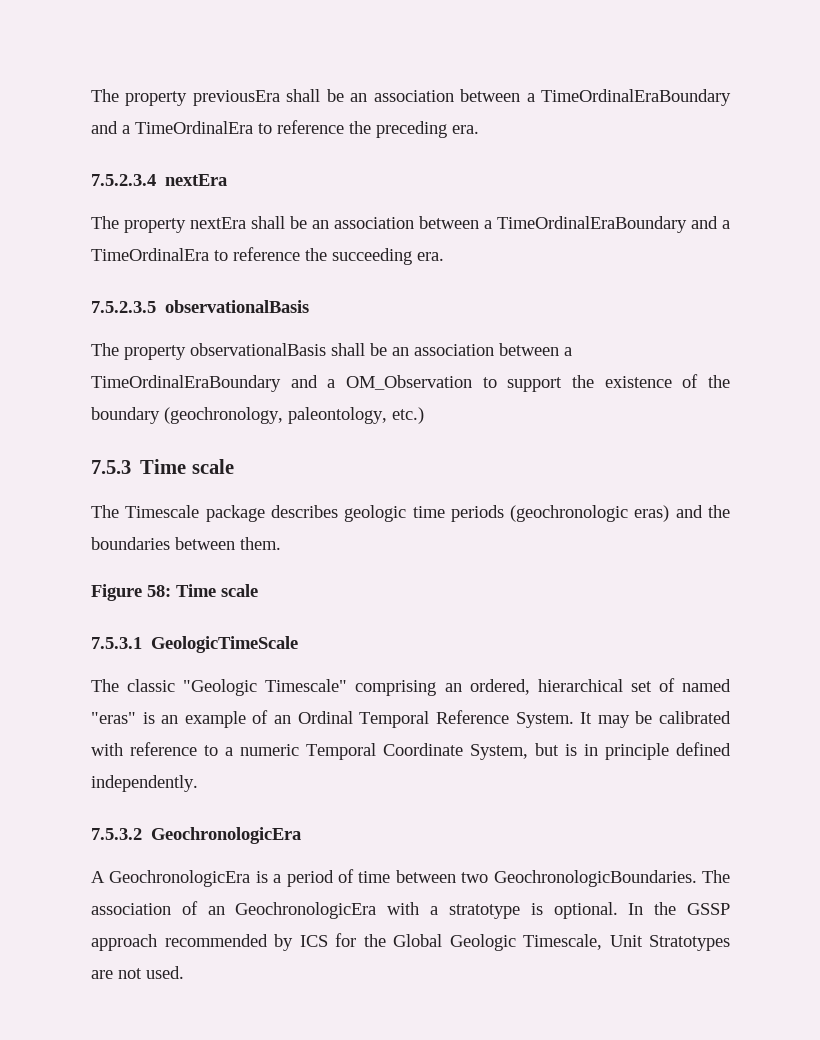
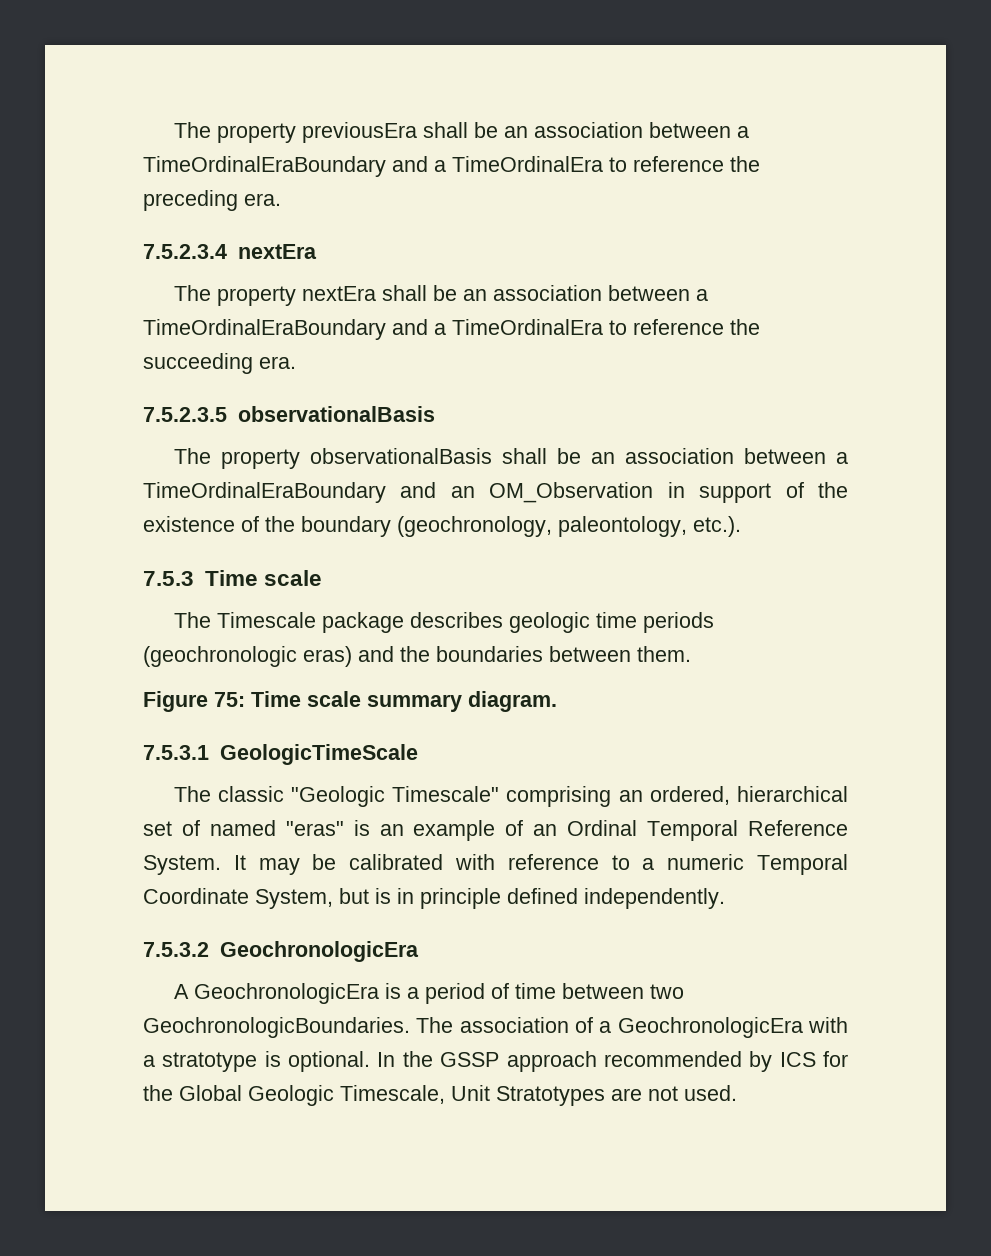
- The property observationalBasis shall be an association between a TimeOrdinalEraBoundary and a OM_Observation to support the existence of the boundary (geochronology, paleontology, etc.)
+ The property observationalBasis shall be an association between a TimeOrdinalEraBoundary and an OM_Observation in support of the existence of the boundary (geochronology, paleontology, etc.).
- Figure 58: Time scale
+ Figure 75: Time scale summary diagram.
- The association of an GeochronologicEra with a stratotype is optional.
+ The association of a GeochronologicEra with a stratotype is optional.

